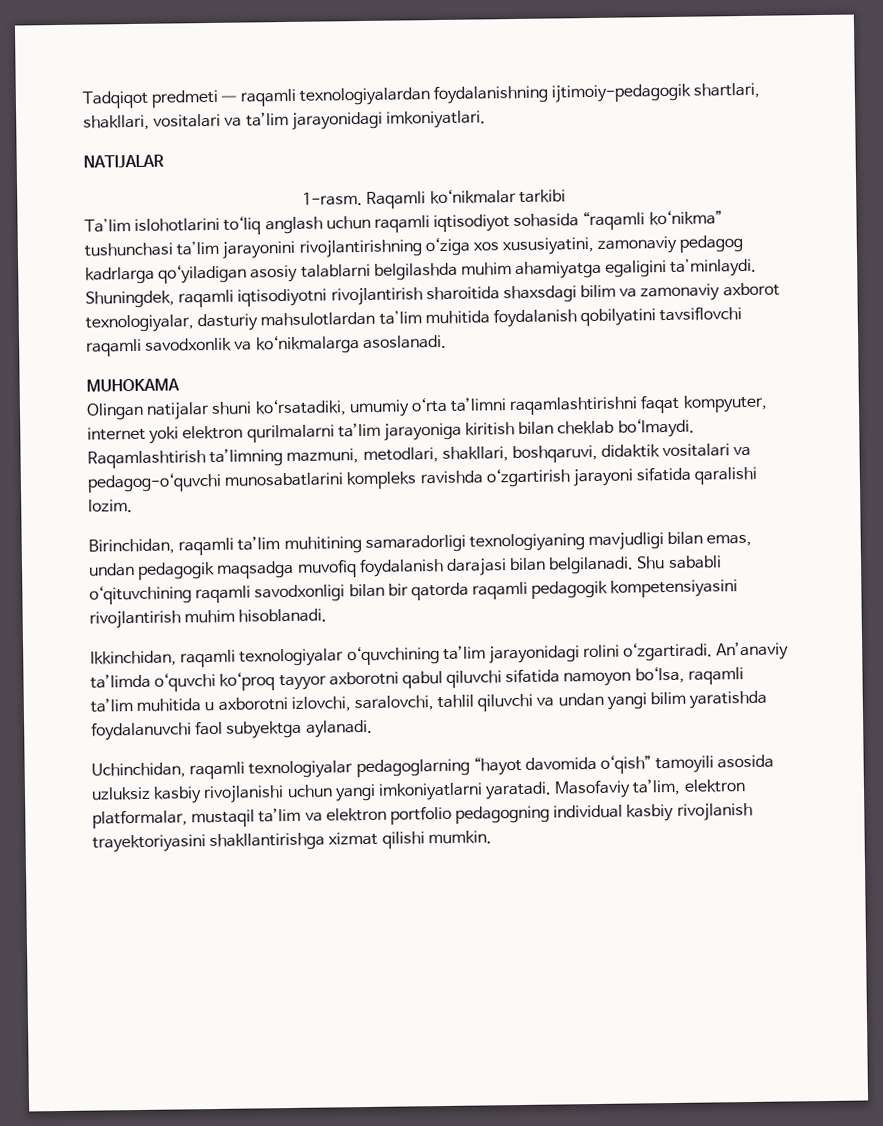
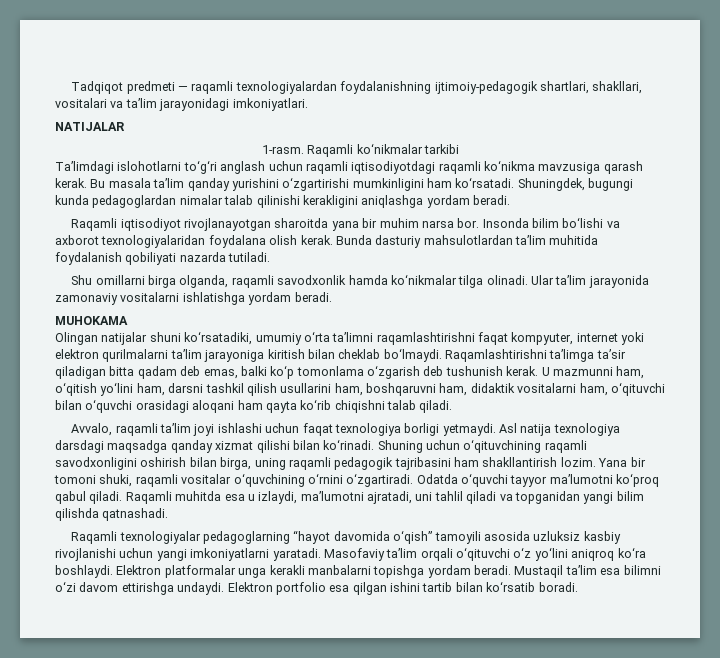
- Taʼlim islohotlarini to‘liq anglash uchun raqamli iqtisodiyot sohasida “raqamli ko‘nikma” tushunchasi taʼlim jarayonini rivojlantirishning o‘ziga xos xususiyatini, zamonaviy pedagog kadrlarga qo‘yiladigan asosiy talablarni belgilashda muhim ahamiyatga egaligini taʼminlaydi. Shuningdek, raqamli iqtisodiyotni rivojlantirish sharoitida shaxsdagi bilim va zamonaviy axborot texnologiyalar, dasturiy mahsulotlardan taʼlim muhitida foydalanish qobilyatini tavsiflovchi raqamli savodxonlik va ko‘nikmalarga asoslanadi.
+ Taʼlimdagi islohotlarni to‘g‘ri anglash uchun raqamli iqtisodiyotdagi raqamli ko‘nikma mavzusiga qarash kerak. Bu masala taʼlim qanday yurishini o‘zgartirishi mumkinligini ham ko‘rsatadi. Shuningdek, bugungi kunda pedagoglardan nimalar talab qilinishi kerakligini aniqlashga yordam beradi.
+ Raqamli iqtisodiyot rivojlanayotgan sharoitda yana bir muhim narsa bor. Insonda bilim bo‘lishi va axborot texnologiyalaridan foydalana olish kerak. Bunda dasturiy mahsulotlardan taʼlim muhitida foydalanish qobiliyati nazarda tutiladi.
+ Shu omillarni birga olganda, raqamli savodxonlik hamda ko‘nikmalar tilga olinadi. Ular taʼlim jarayonida zamonaviy vositalarni ishlatishga yordam beradi.
- Raqamlashtirish ta’limning mazmuni, metodlari, shakllari, boshqaruvi, didaktik vositalari va pedagog-o‘quvchi munosabatlarini kompleks ravishda o‘zgartirish jarayoni sifatida qaralishi lozim.
- Birinchidan, raqamli ta’lim muhitining samaradorligi texnologiyaning mavjudligi bilan emas, undan pedagogik maqsadga muvofiq foydalanish darajasi bilan belgilanadi. Shu sababli o‘qituvchining raqamli savodxonligi bilan bir qatorda raqamli pedagogik kompetensiyasini rivojlantirish muhim hisoblanadi.
- Ikkinchidan, raqamli texnologiyalar o‘quvchining ta’lim jarayonidagi rolini o‘zgartiradi. An’anaviy ta’limda o‘quvchi ko‘proq tayyor axborotni qabul qiluvchi sifatida namoyon bo‘lsa, raqamli ta’lim muhitida u axborotni izlovchi, saralovchi, tahlil qiluvchi va undan yangi bilim yaratishda foydalanuvchi faol subyektga aylanadi.
- Uchinchidan, raqamli texnologiyalar pedagoglarning “hayot davomida o‘qish” tamoyili asosida uzluksiz kasbiy rivojlanishi uchun yangi imkoniyatlarni yaratadi.
+ Raqamlashtirishni ta’limga ta’sir qiladigan bitta qadam deb emas, balki ko‘p tomonlama o‘zgarish deb tushunish kerak. U mazmunni ham, o‘qitish yo‘lini ham, darsni tashkil qilish usullarini ham, boshqaruvni ham, didaktik vositalarni ham, o‘qituvchi bilan o‘quvchi orasidagi aloqani ham qayta ko‘rib chiqishni talab qiladi.
+ Avvalo, raqamli ta’lim joyi ishlashi uchun faqat texnologiya borligi yetmaydi. Asl natija texnologiya darsdagi maqsadga qanday xizmat qilishi bilan ko‘rinadi. Shuning uchun o‘qituvchining raqamli savodxonligini oshirish bilan birga, uning raqamli pedagogik tajribasini ham shakllantirish lozim. Yana bir tomoni shuki, raqamli vositalar o‘quvchining o‘rnini o‘zgartiradi. Odatda o‘quvchi tayyor ma’lumotni ko‘proq qabul qiladi. Raqamli muhitda esa u izlaydi, ma’lumotni ajratadi, uni tahlil qiladi va topganidan yangi bilim qilishda qatnashadi.
+ Raqamli texnologiyalar pedagoglarning “hayot davomida o‘qish” tamoyili asosida uzluksiz kasbiy rivojlanishi uchun yangi imkoniyatlarni yaratadi.
- Masofaviy ta’lim, elektron platformalar, mustaqil ta’lim va elektron portfolio pedagogning individual kasbiy rivojlanish trayektoriyasini shakllantirishga xizmat qilishi mumkin.
+ Masofaviy ta’lim orqali o‘qituvchi o‘z yo‘lini aniqroq ko‘ra boshlaydi. Elektron platformalar unga kerakli manbalarni topishga yordam beradi. Mustaqil ta’lim esa bilimni o‘zi davom ettirishga undaydi. Elektron portfolio esa qilgan ishini tartib bilan ko‘rsatib boradi.

